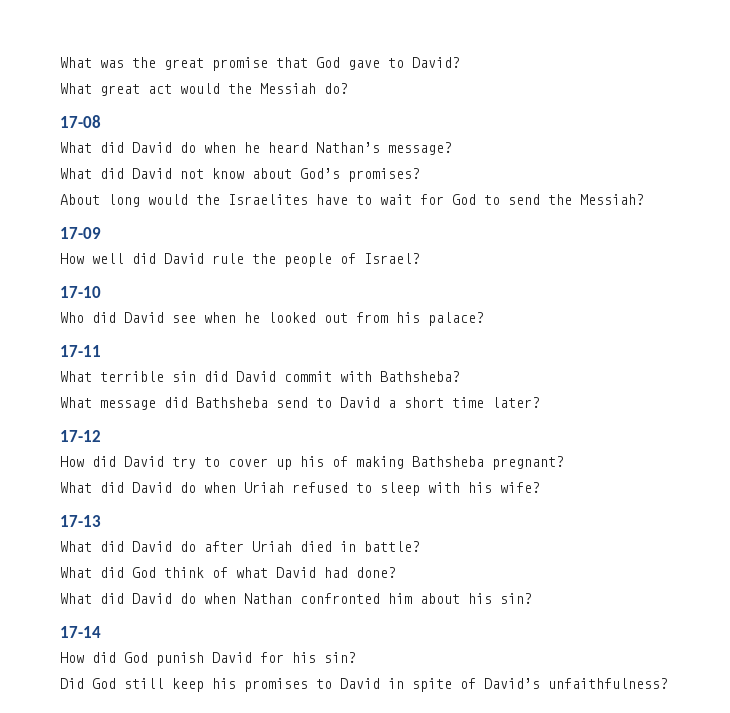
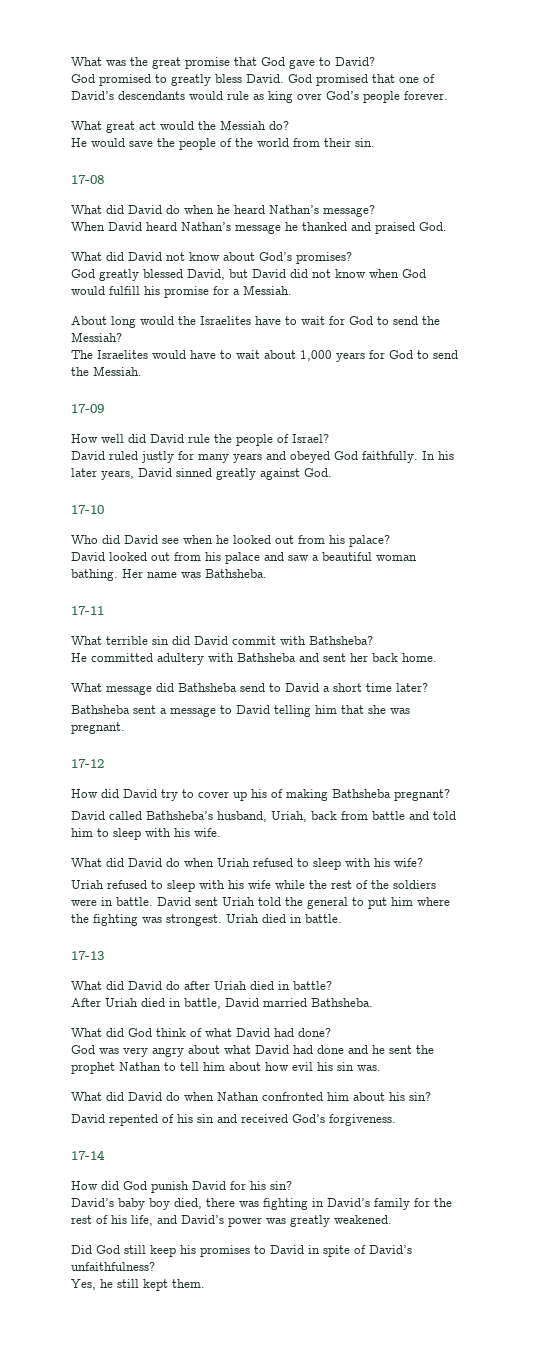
+ God promised to greatly bless David. God promised that one of David’s descendants would rule as king over God’s people forever.
+ He would save the people of the world from their sin.
+ When David heard Nathan’s message he thanked and praised God.
+ God greatly blessed David, but David did not know when God would fulfill his promise for a Messiah.
+ The Israelites would have to wait about 1,000 years for God to send the Messiah.
+ David ruled justly for many years and obeyed God faithfully. In his later years, David sinned greatly against God.
+ David looked out from his palace and saw a beautiful woman bathing. Her name was Bathsheba.
+ He committed adultery with Bathsheba and sent her back home.
+ Bathsheba sent a message to David telling him that she was pregnant.
+ David called Bathsheba’s husband, Uriah, back from battle and told him to sleep with his wife.
+ Uriah refused to sleep with his wife while the rest of the soldiers were in battle. David sent Uriah told the general to put him where the fighting was strongest. Uriah died in battle.
+ After Uriah died in battle, David married Bathsheba.
+ God was very angry about what David had done and he sent the prophet Nathan to tell him about how evil his sin was.
+ David repented of his sin and received God’s forgiveness.
+ David’s baby boy died, there was fighting in David’s family for the rest of his life, and David’s power was greatly weakened.
+ Yes, he still kept them.

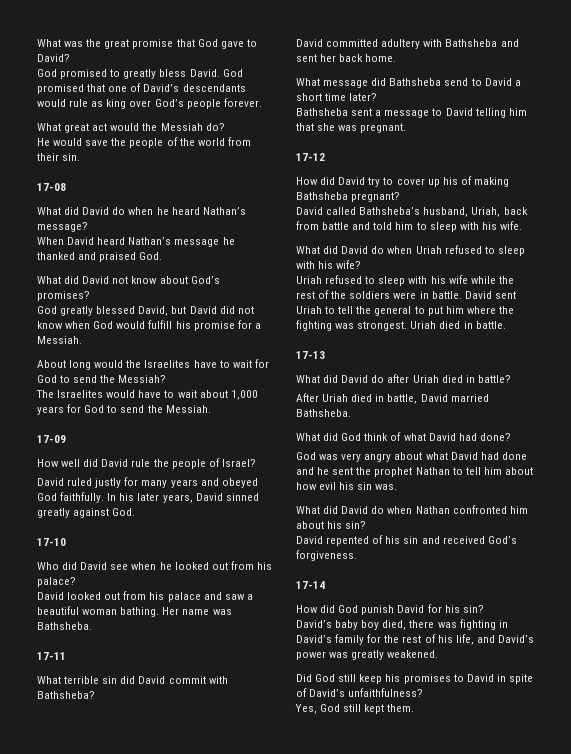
- He committed adultery with Bathsheba and sent her back home.
+ David committed adultery with Bathsheba and sent her back home.
- David sent Uriah told the general to put him where the fighting was strongest.
+ David sent Uriah to tell the general to put him where the fighting was strongest.
- Yes, he still kept them.
+ Yes, God still kept them.

